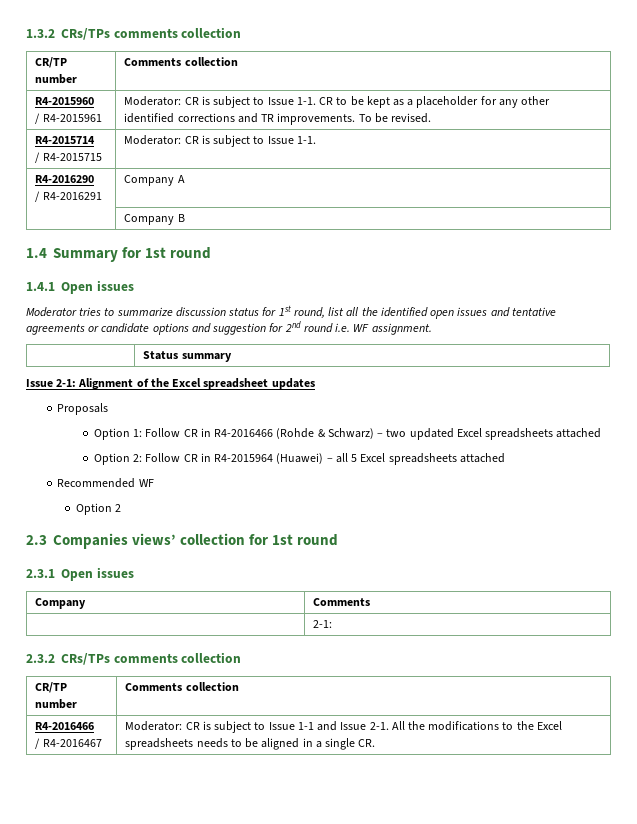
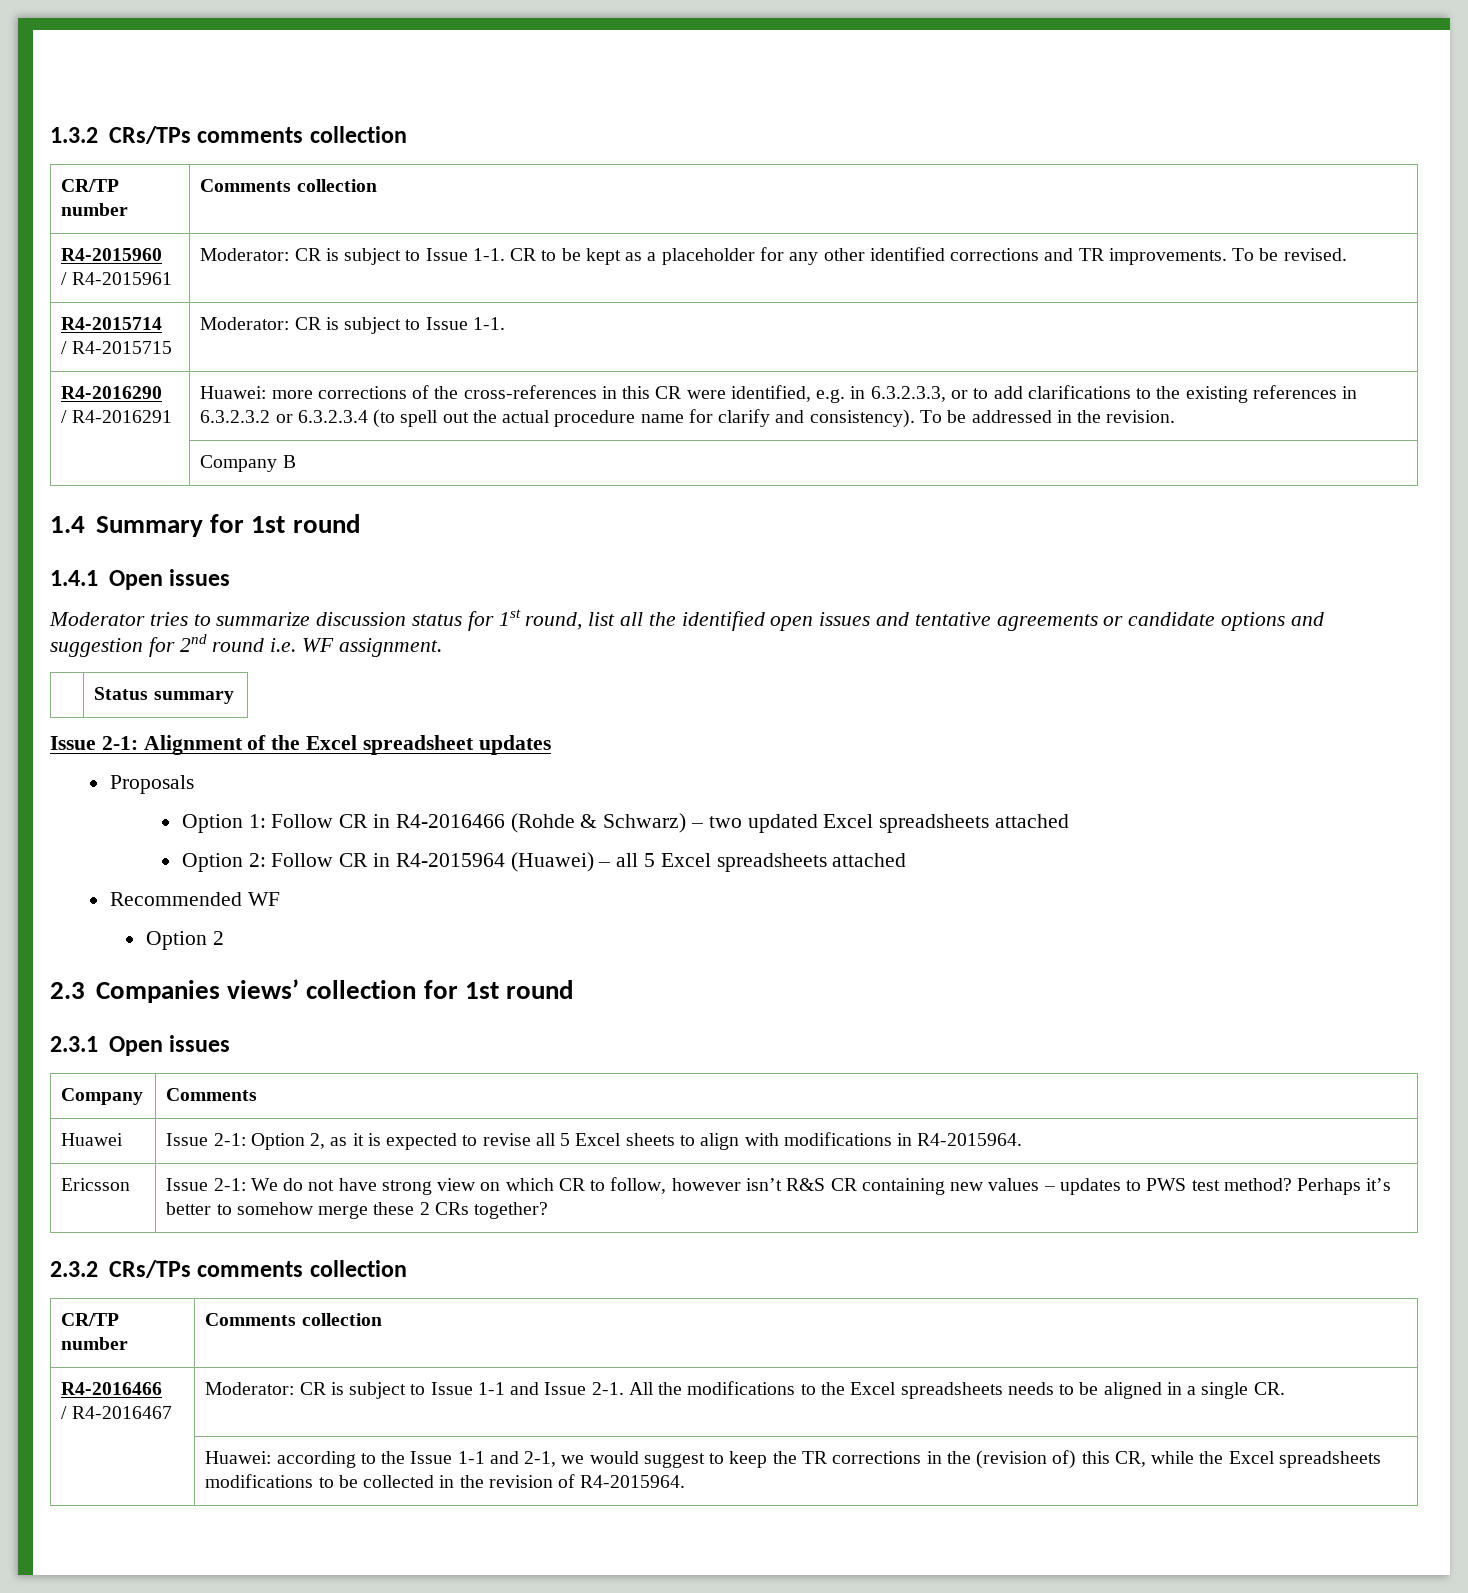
- Company A
+ Huawei: more corrections of the cross-references in this CR were identified, e.g. in 6.3.2.3.3, or to add clarifications to the existing references in 6.3.2.3.2 or 6.3.2.3.4 (to spell out the actual procedure name for clarify and consistency). To be addressed in the revision.
- | 2-1:
+ Huawei | Issue 2-1: Option 2, as it is expected to revise all 5 Excel sheets to align with modifications in R4-2015964.
+ Ericsson | Issue 2-1: We do not have strong view on which CR to follow, however isn’t R&S CR containing new values – updates to PWS test method? Perhaps it’s better to somehow merge these 2 CRs together?
+ | Huawei: according to the Issue 1-1 and 2-1, we would suggest to keep the TR corrections in the (revision of) this CR, while the Excel spreadsheets modifications to be collected in the revision of R4-2015964.

